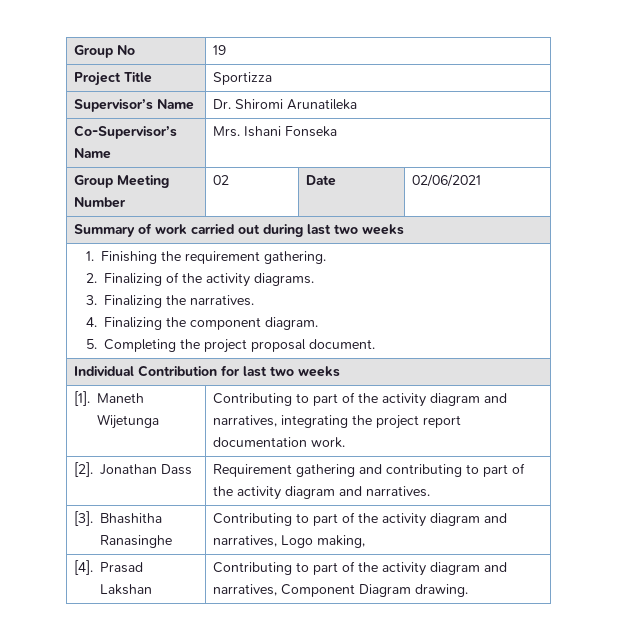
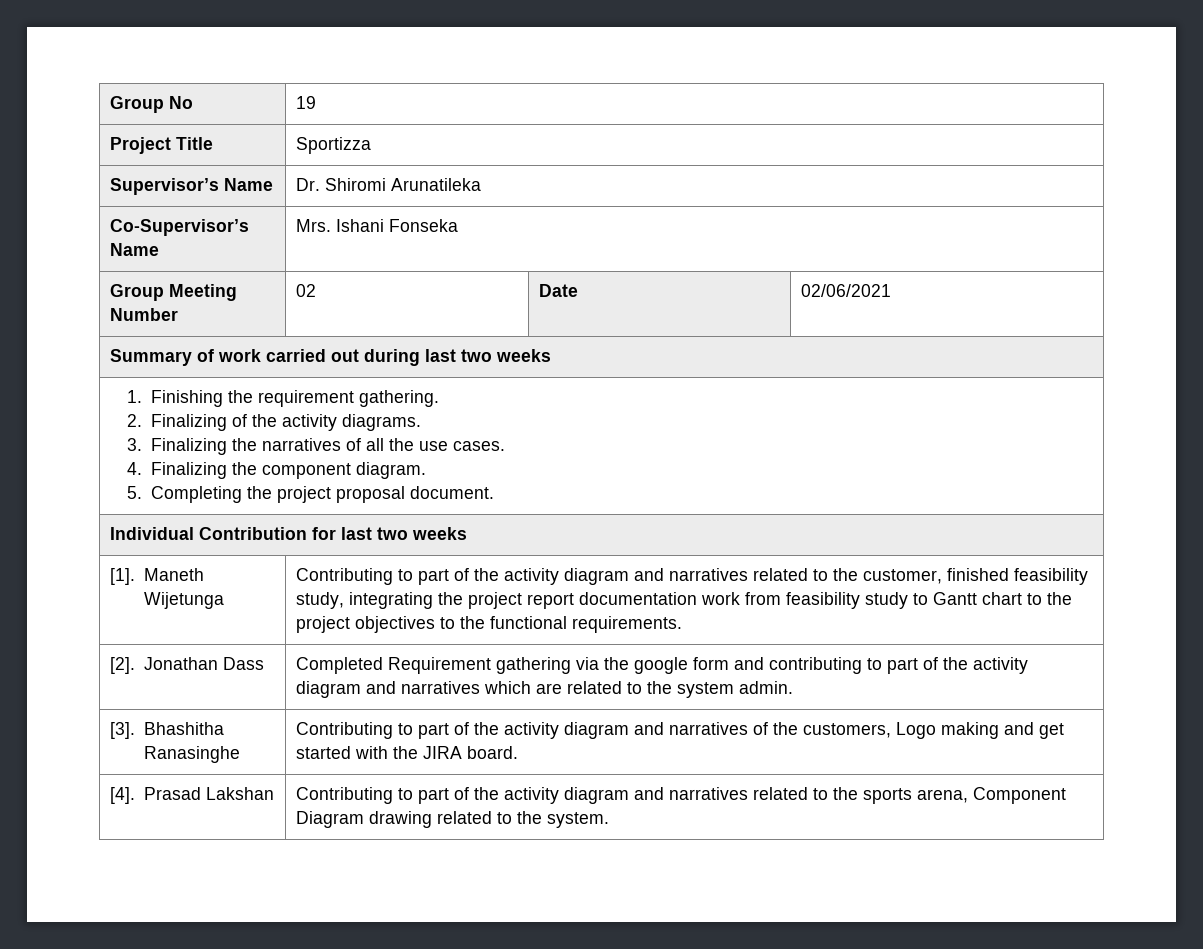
  1. Finishing the requirement gathering.
  2. Finalizing of the activity diagrams.
- 3. Finalizing the narratives.
+ 3. Finalizing the narratives of all the use cases.
- [1]. Maneth Wijetunga | Contributing to part of the activity diagram and narratives, integrating the project report documentation work.
+ [1]. Maneth Wijetunga | Contributing to part of the activity diagram and narratives related to the customer, finished feasibility study, integrating the project report documentation work from feasibility study to Gantt chart to the project objectives to the functional requirements.
- [2]. Jonathan Dass | Requirement gathering and contributing to part of the activity diagram and narratives.
+ [2]. Jonathan Dass | Completed Requirement gathering via the google form and contributing to part of the activity diagram and narratives which are related to the system admin.
- [3]. Bhashitha Ranasinghe | Contributing to part of the activity diagram and narratives, Logo making,
+ [3]. Bhashitha Ranasinghe | Contributing to part of the activity diagram and narratives of the customers, Logo making and get started with the JIRA board.
- [4]. Prasad Lakshan | Contributing to part of the activity diagram and narratives, Component Diagram drawing.
+ [4]. Prasad Lakshan | Contributing to part of the activity diagram and narratives related to the sports arena, Component Diagram drawing related to the system.

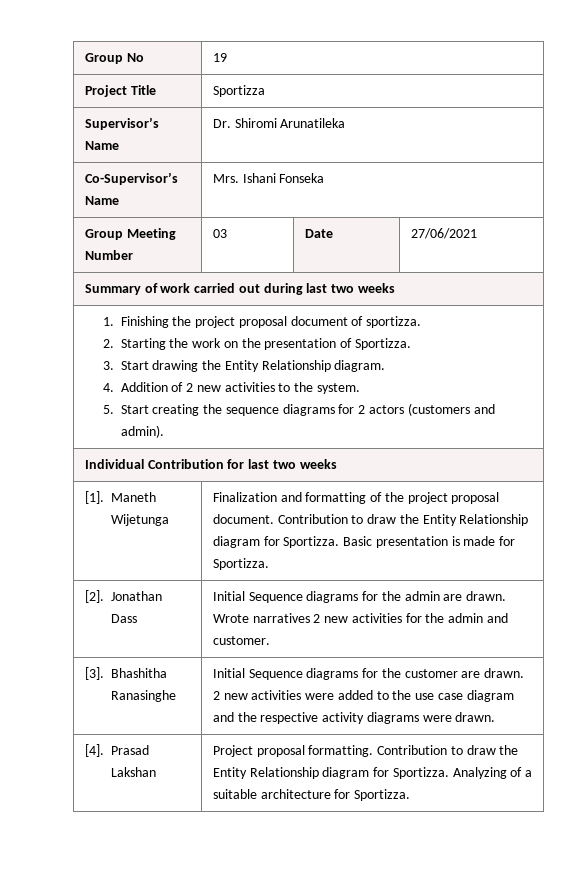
- Group Meeting Number | 02 | Date | 02/06/2021
+ Group Meeting Number | 03 | Date | 27/06/2021
- 1. Finishing the requirement gathering.
- 2. Finalizing of the activity diagrams.
- 3. Finalizing the narratives of all the use cases.
- 4. Finalizing the component diagram.
- 5. Completing the project proposal document.
+ 1. Finishing the project proposal document of sportizza.
+ 2. Starting the work on the presentation of Sportizza.
+ 3. Start drawing the Entity Relationship diagram.
+ 4. Addition of 2 new activities to the system.
+ 5. Start creating the sequence diagrams for 2 actors (customers and admin).
- [1]. Maneth Wijetunga | Contributing to part of the activity diagram and narratives related to the customer, finished feasibility study, integrating the project report documentation work from feasibility study to Gantt chart to the project objectives to the functional requirements.
- [2]. Jonathan Dass | Completed Requirement gathering via the google form and contributing to part of the activity diagram and narratives which are related to the system admin.
- [3]. Bhashitha Ranasinghe | Contributing to part of the activity diagram and narratives of the customers, Logo making and get started with the JIRA board.
- [4]. Prasad Lakshan | Contributing to part of the activity diagram and narratives related to the sports arena, Component Diagram drawing related to the system.
+ [1]. Maneth Wijetunga | Finalization and formatting of the project proposal document. Contribution to draw the Entity Relationship diagram for Sportizza. Basic presentation is made for Sportizza.
+ [2]. Jonathan Dass | Initial Sequence diagrams for the admin are drawn. Wrote narratives 2 new activities for the admin and customer.
+ [3]. Bhashitha Ranasinghe | Initial Sequence diagrams for the customer are drawn. 2 new activities were added to the use case diagram and the respective activity diagrams were drawn.
+ [4]. Prasad Lakshan | Project proposal formatting. Contribution to draw the Entity Relationship diagram for Sportizza. Analyzing of a suitable architecture for Sportizza.

